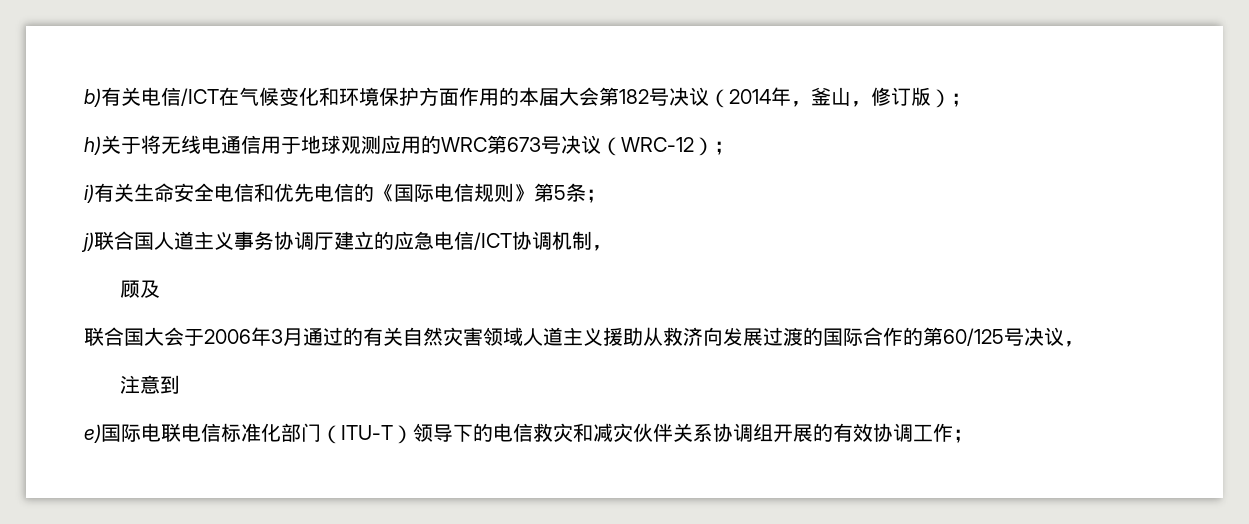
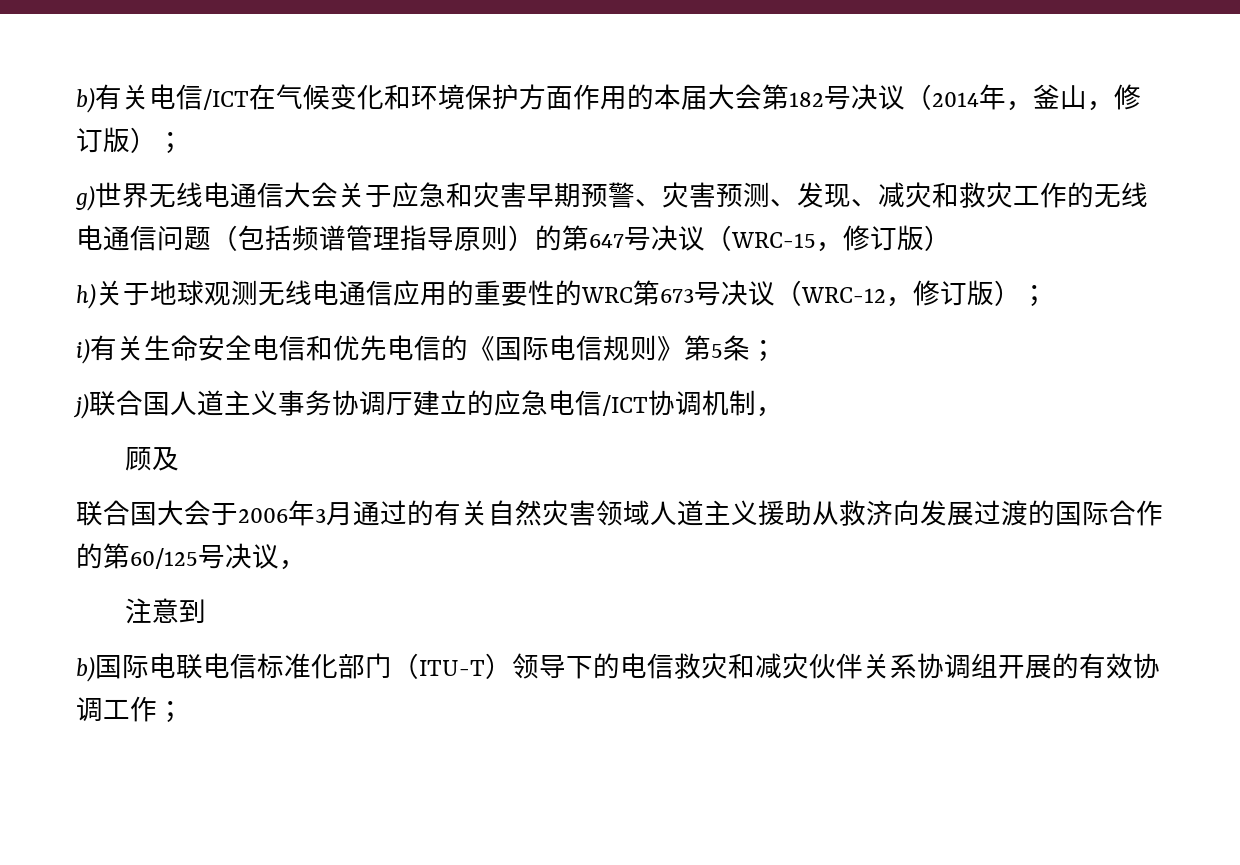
- h)关于将无线电通信用于地球观测应用的WRC第673号决议（WRC-12）；
+ g)世界无线电通信大会关于应急和灾害早期预警、灾害预测、发现、减灾和救灾工作的无线电通信问题（包括频谱管理指导原则）的第647号决议（WRC-15，修订版）
+ h)关于地球观测无线电通信应用的重要性的WRC第673号决议（WRC-12，修订版）；
- e)国际电联电信标准化部门（ITU-T）领导下的电信救灾和减灾伙伴关系协调组开展的有效协调工作；
+ b)国际电联电信标准化部门（ITU-T）领导下的电信救灾和减灾伙伴关系协调组开展的有效协调工作；

